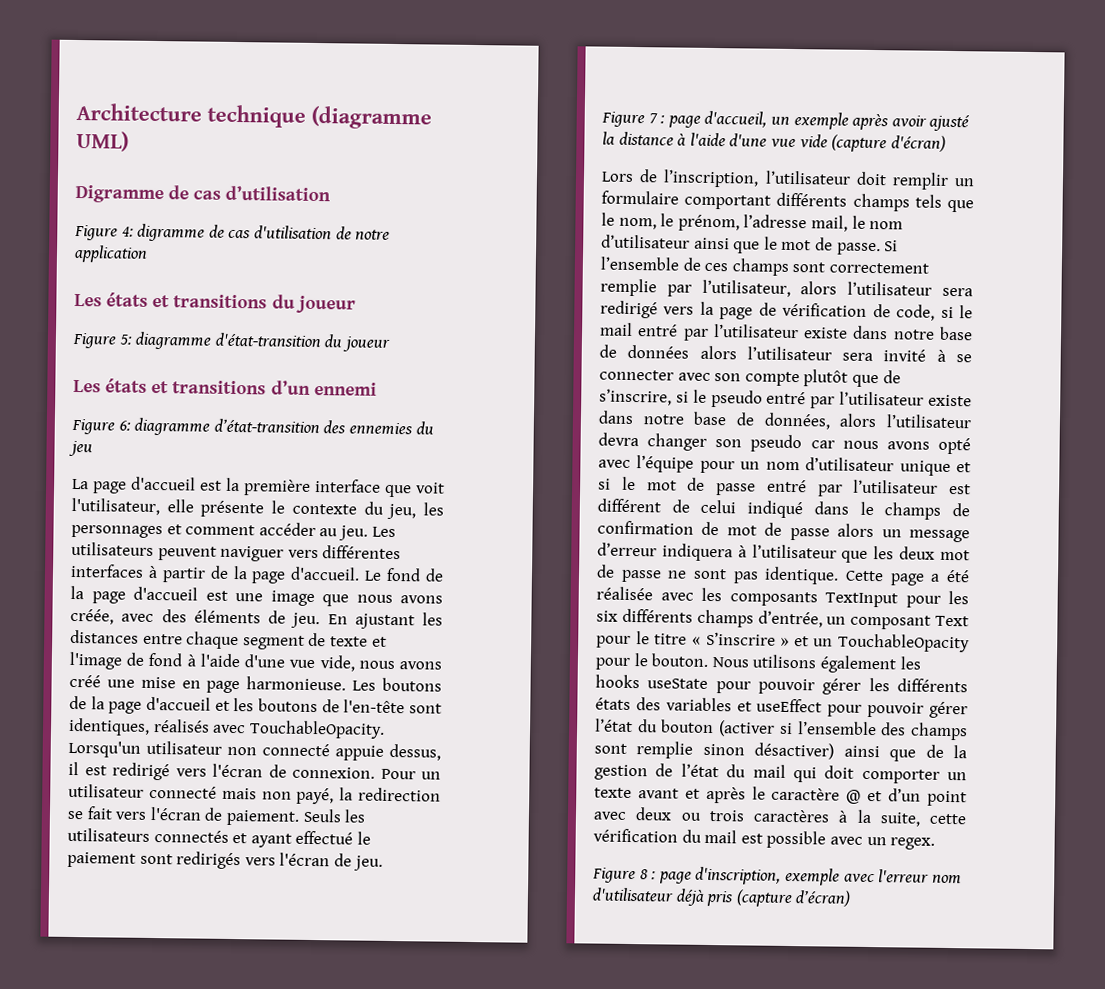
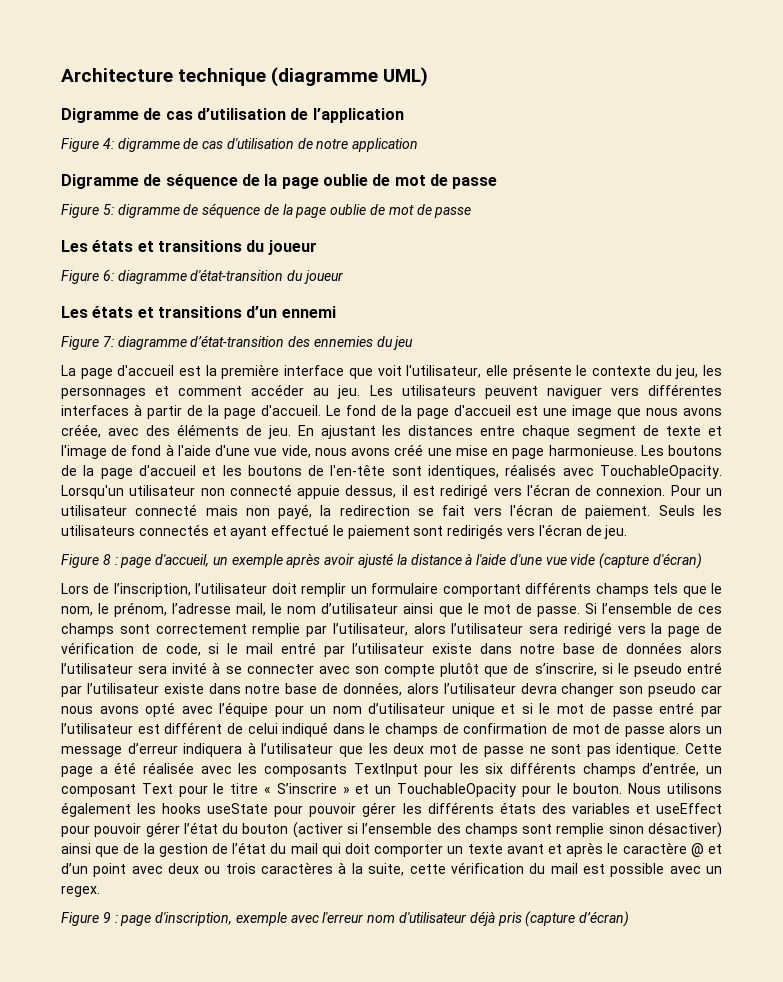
- Digramme de cas d’utilisation
+ Digramme de cas d’utilisation de l’application
+ Digramme de séquence de la page oublie de mot de passe
+ Figure 5: digramme de séquence de la page oublie de mot de passe
- Figure 5: diagramme d'état-transition du joueur
+ Figure 6: diagramme d'état-transition du joueur
- Figure 6: diagramme d’état-transition des ennemies du jeu
+ Figure 7: diagramme d’état-transition des ennemies du jeu
- Figure 7 : page d'accueil, un exemple après avoir ajusté la distance à l'aide d'une vue vide (capture d'écran)
+ Figure 8 : page d'accueil, un exemple après avoir ajusté la distance à l'aide d'une vue vide (capture d'écran)
- Figure 8 : page d'inscription, exemple avec l'erreur nom d'utilisateur déjà pris (capture d’écran)
+ Figure 9 : page d'inscription, exemple avec l'erreur nom d'utilisateur déjà pris (capture d’écran)

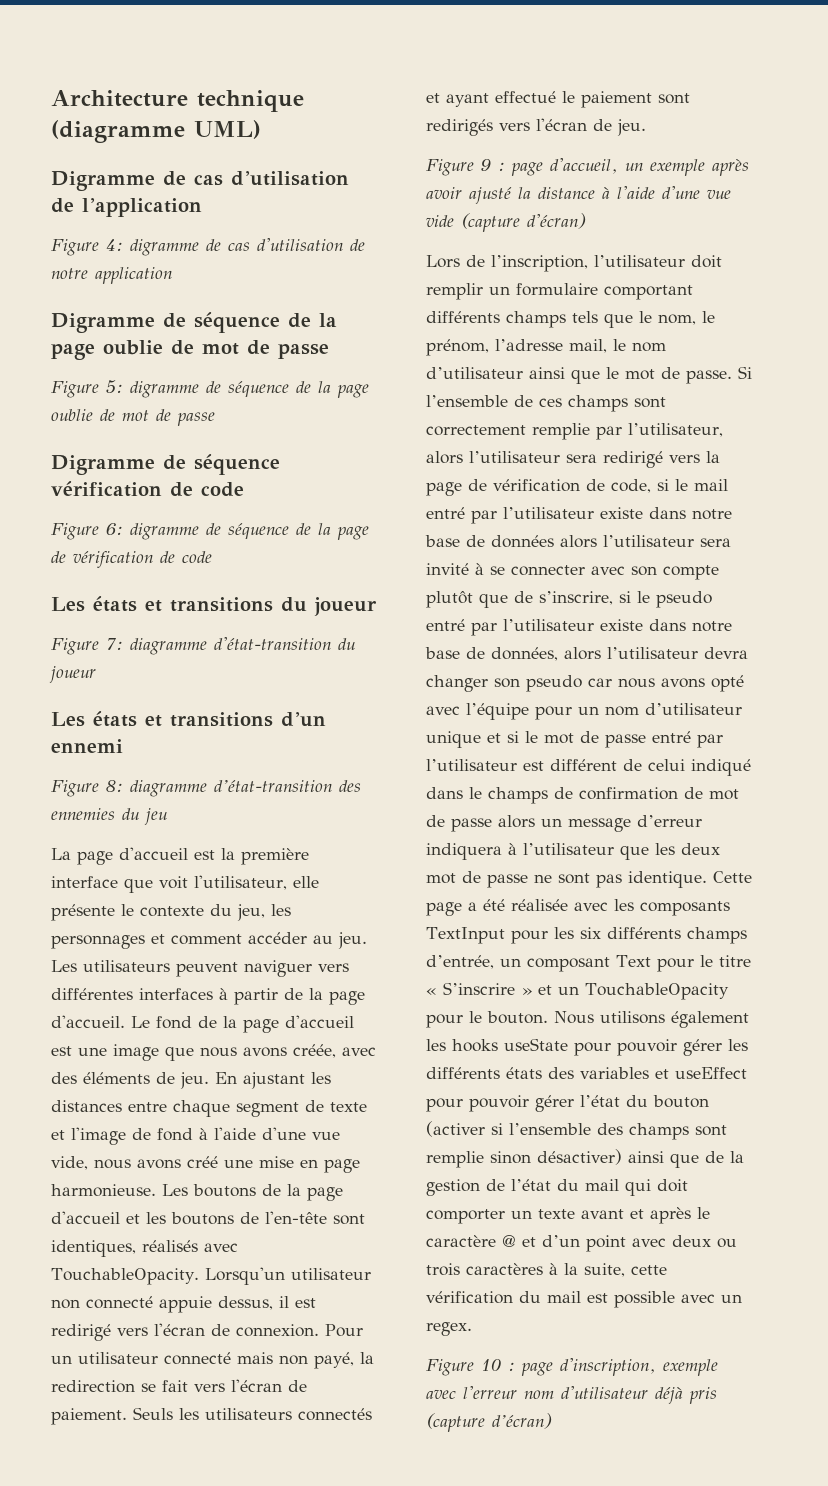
+ Digramme de séquence vérification de code
+ Figure 6: digramme de séquence de la page de vérification de code
- Figure 6: diagramme d'état-transition du joueur
+ Figure 7: diagramme d'état-transition du joueur
- Figure 7: diagramme d’état-transition des ennemies du jeu
+ Figure 8: diagramme d’état-transition des ennemies du jeu
- Figure 8 : page d'accueil, un exemple après avoir ajusté la distance à l'aide d'une vue vide (capture d'écran)
+ Figure 9 : page d'accueil, un exemple après avoir ajusté la distance à l'aide d'une vue vide (capture d'écran)
- Figure 9 : page d'inscription, exemple avec l'erreur nom d'utilisateur déjà pris (capture d’écran)
+ Figure 10 : page d'inscription, exemple avec l'erreur nom d'utilisateur déjà pris (capture d’écran)

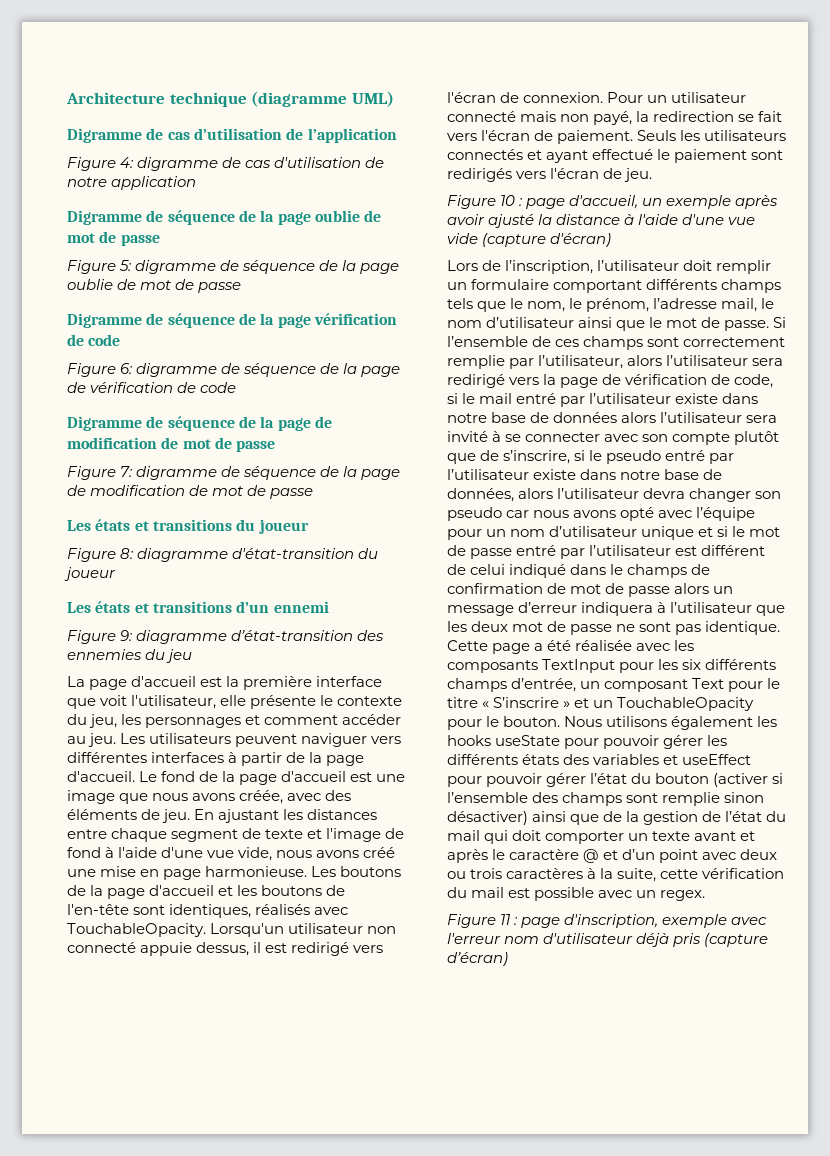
- Digramme de séquence vérification de code
+ Digramme de séquence de la page vérification de code
+ Digramme de séquence de la page de modification de mot de passe
+ Figure 7: digramme de séquence de la page de modification de mot de passe
- Figure 7: diagramme d'état-transition du joueur
+ Figure 8: diagramme d'état-transition du joueur
- Figure 8: diagramme d’état-transition des ennemies du jeu
+ Figure 9: diagramme d’état-transition des ennemies du jeu
- Figure 9 : page d'accueil, un exemple après avoir ajusté la distance à l'aide d'une vue vide (capture d'écran)
+ Figure 10 : page d'accueil, un exemple après avoir ajusté la distance à l'aide d'une vue vide (capture d'écran)
- Figure 10 : page d'inscription, exemple avec l'erreur nom d'utilisateur déjà pris (capture d’écran)
+ Figure 11 : page d'inscription, exemple avec l'erreur nom d'utilisateur déjà pris (capture d’écran)

